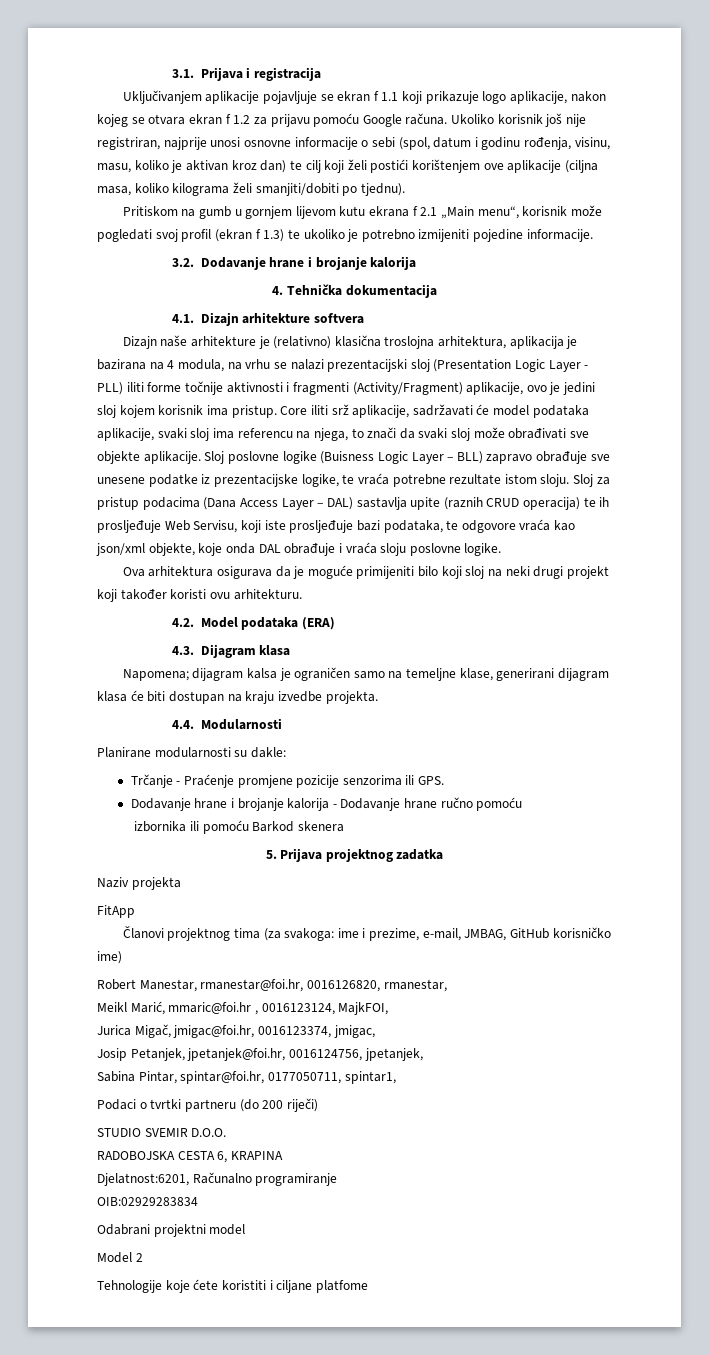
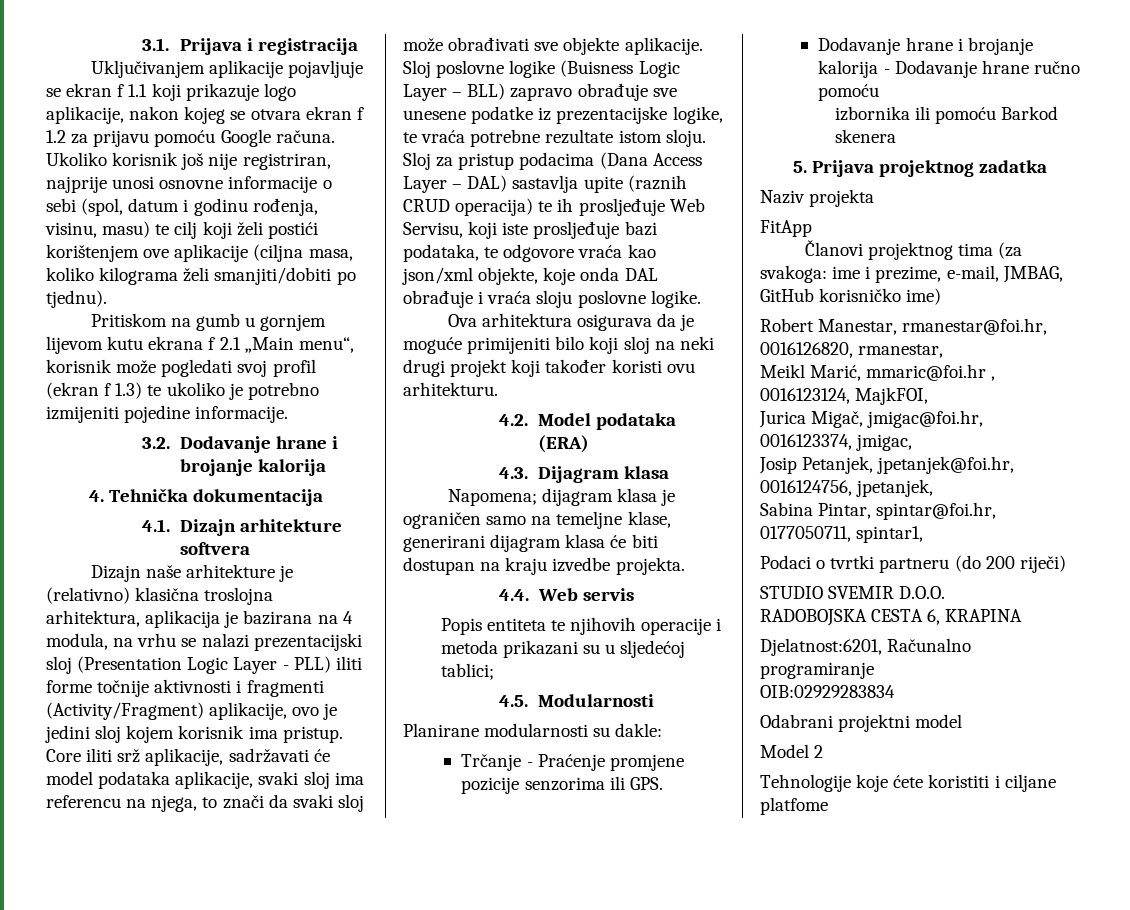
- Ukoliko korisnik još nije registriran, najprije unosi osnovne informacije o sebi (spol, datum i godinu rođenja, visinu, masu, koliko je aktivan kroz dan) te cilj koji želi postići korištenjem ove aplikacije (ciljna masa, koliko kilograma želi smanjiti/dobiti po tjednu).
+ Ukoliko korisnik još nije registriran, najprije unosi osnovne informacije o sebi (spol, datum i godinu rođenja, visinu, masu) te cilj koji želi postići korištenjem ove aplikacije (ciljna masa, koliko kilograma želi smanjiti/dobiti po tjednu).
- Napomena; dijagram kalsa je ograničen samo na temeljne klase, generirani dijagram klasa će biti dostupan na kraju izvedbe projekta.
+ Napomena; dijagram klasa je ograničen samo na temeljne klase, generirani dijagram klasa će biti dostupan na kraju izvedbe projekta.
- 4.4. Modularnosti
+ 4.4. Web servis
+ Popis entiteta te njihovih operacije i metoda prikazani su u sljedećoj tablici;
+ 4.5. Modularnosti

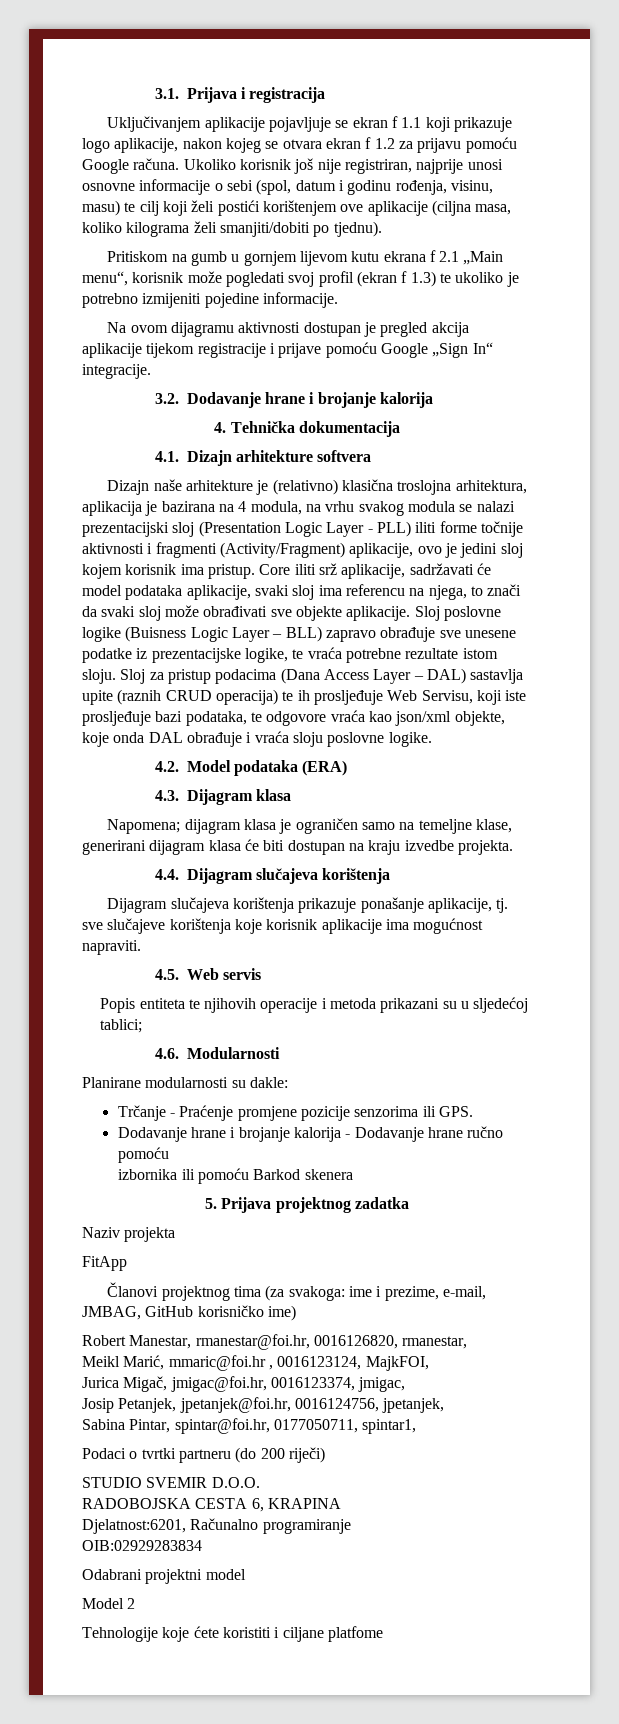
+ Na ovom dijagramu aktivnosti dostupan je pregled akcija aplikacije tijekom registracije i prijave pomoću Google „Sign In“ integracije.
- Dizajn naše arhitekture je (relativno) klasična troslojna arhitektura, aplikacija je bazirana na 4 modula, na vrhu se nalazi prezentacijski sloj (Presentation Logic Layer - PLL) iliti forme točnije aktivnosti i fragmenti (Activity/Fragment) aplikacije, ovo je jedini sloj kojem korisnik ima pristup.
+ Dizajn naše arhitekture je (relativno) klasična troslojna arhitektura, aplikacija je bazirana na 4 modula, na vrhu svakog modula se nalazi prezentacijski sloj (Presentation Logic Layer - PLL) iliti forme točnije aktivnosti i fragmenti (Activity/Fragment) aplikacije, ovo je jedini sloj kojem korisnik ima pristup.
- Ova arhitektura osigurava da je moguće primijeniti bilo koji sloj na neki drugi projekt koji također koristi ovu arhitekturu.
- 4.4. Web servis
+ 4.4. Dijagram slučajeva korištenja
+ Dijagram slučajeva korištenja prikazuje ponašanje aplikacije, tj. sve slučajeve korištenja koje korisnik aplikacije ima mogućnost napraviti.
+ 4.5. Web servis
- 4.5. Modularnosti
+ 4.6. Modularnosti

